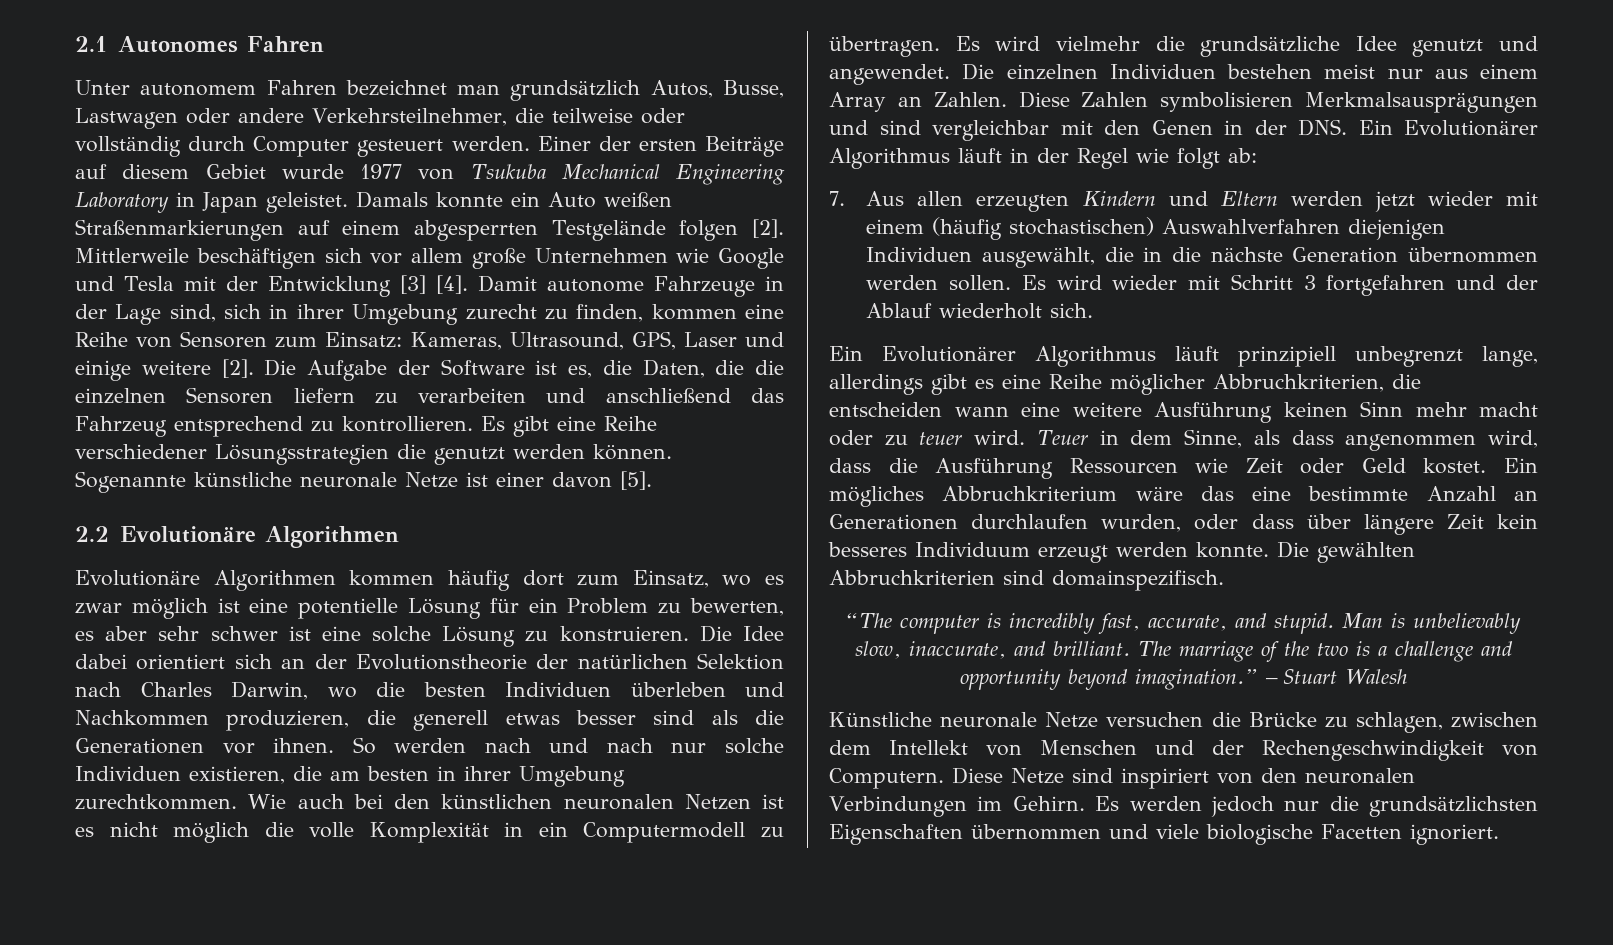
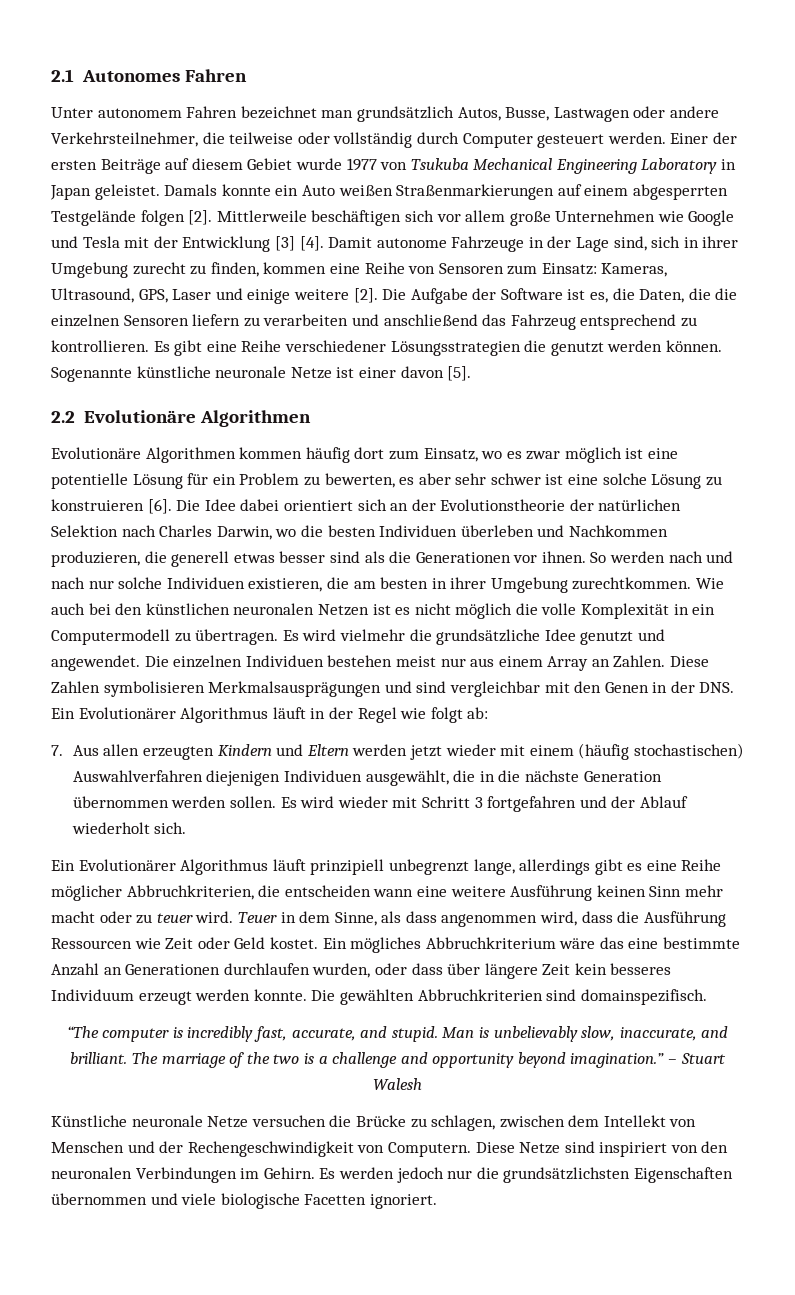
- Evolutionäre Algorithmen kommen häufig dort zum Einsatz, wo es zwar möglich ist eine potentielle Lösung für ein Problem zu bewerten, es aber sehr schwer ist eine solche Lösung zu konstruieren.
+ Evolutionäre Algorithmen kommen häufig dort zum Einsatz, wo es zwar möglich ist eine potentielle Lösung für ein Problem zu bewerten, es aber sehr schwer ist eine solche Lösung zu konstruieren [6].

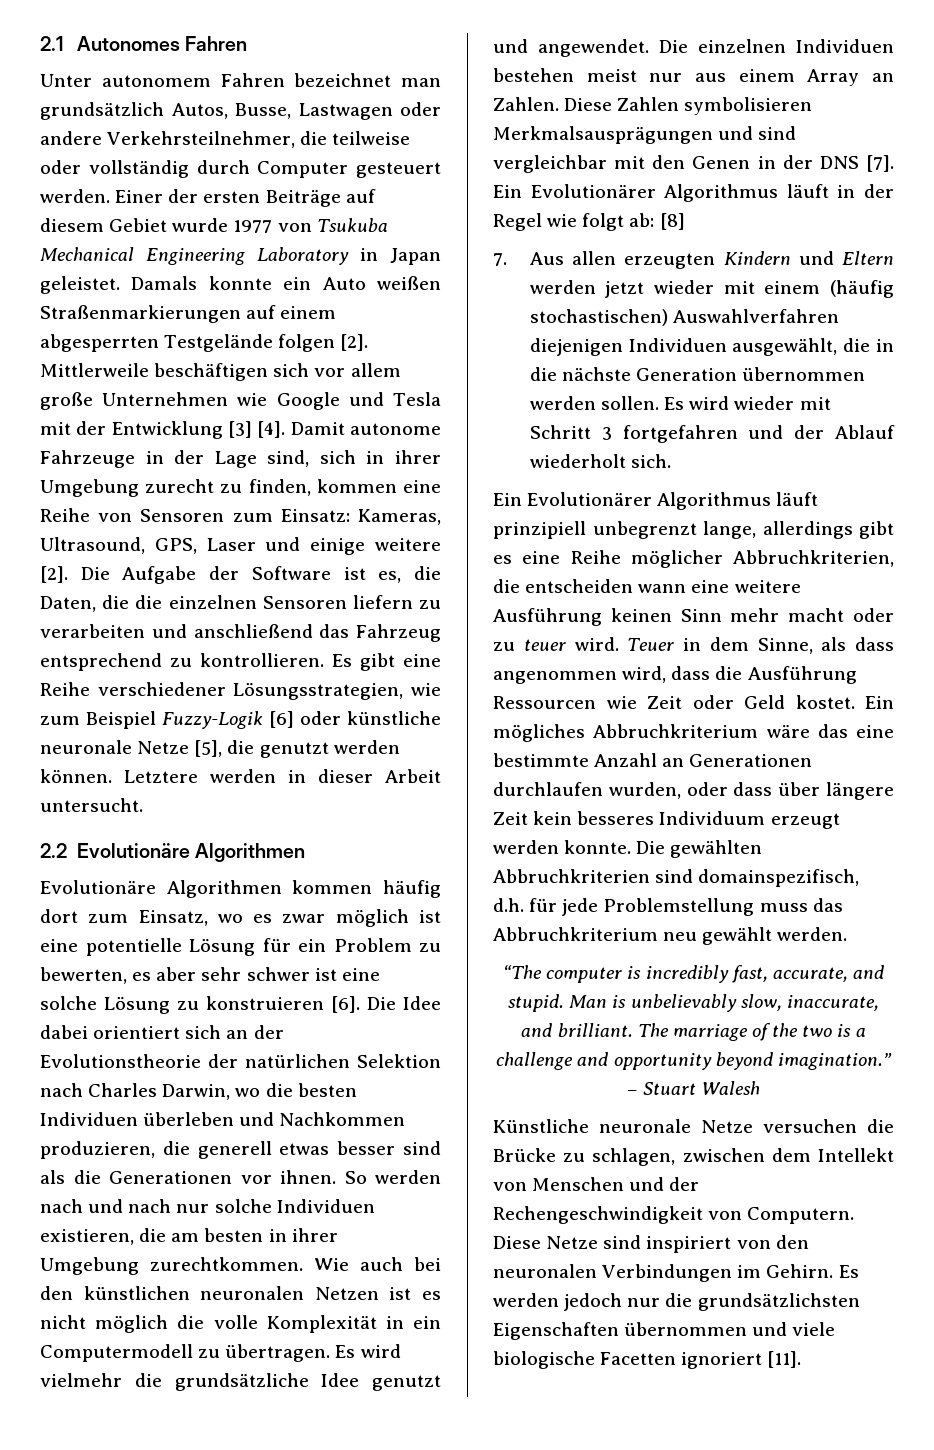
- Es gibt eine Reihe verschiedener Lösungsstrategien die genutzt werden können. Sogenannte künstliche neuronale Netze ist einer davon [5].
+ Es gibt eine Reihe verschiedener Lösungsstrategien, wie zum Beispiel Fuzzy-Logik [6] oder künstliche neuronale Netze [5], die genutzt werden können. Letztere werden in dieser Arbeit untersucht.
- Diese Zahlen symbolisieren Merkmalsausprägungen und sind vergleichbar mit den Genen in der DNS. Ein Evolutionärer Algorithmus läuft in der Regel wie folgt ab:
+ Diese Zahlen symbolisieren Merkmalsausprägungen und sind vergleichbar mit den Genen in der DNS [7]. Ein Evolutionärer Algorithmus läuft in der Regel wie folgt ab: [8]
- Die gewählten Abbruchkriterien sind domainspezifisch.
+ Die gewählten Abbruchkriterien sind domainspezifisch, d.h. für jede Problemstellung muss das Abbruchkriterium neu gewählt werden.
- Es werden jedoch nur die grundsätzlichsten Eigenschaften übernommen und viele biologische Facetten ignoriert.
+ Es werden jedoch nur die grundsätzlichsten Eigenschaften übernommen und viele biologische Facetten ignoriert [11].

